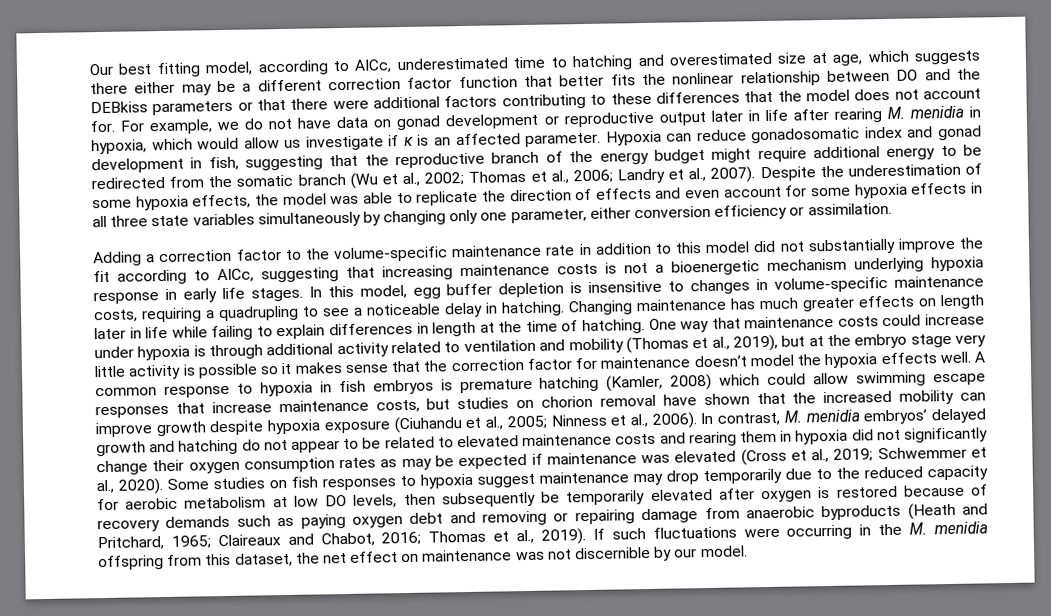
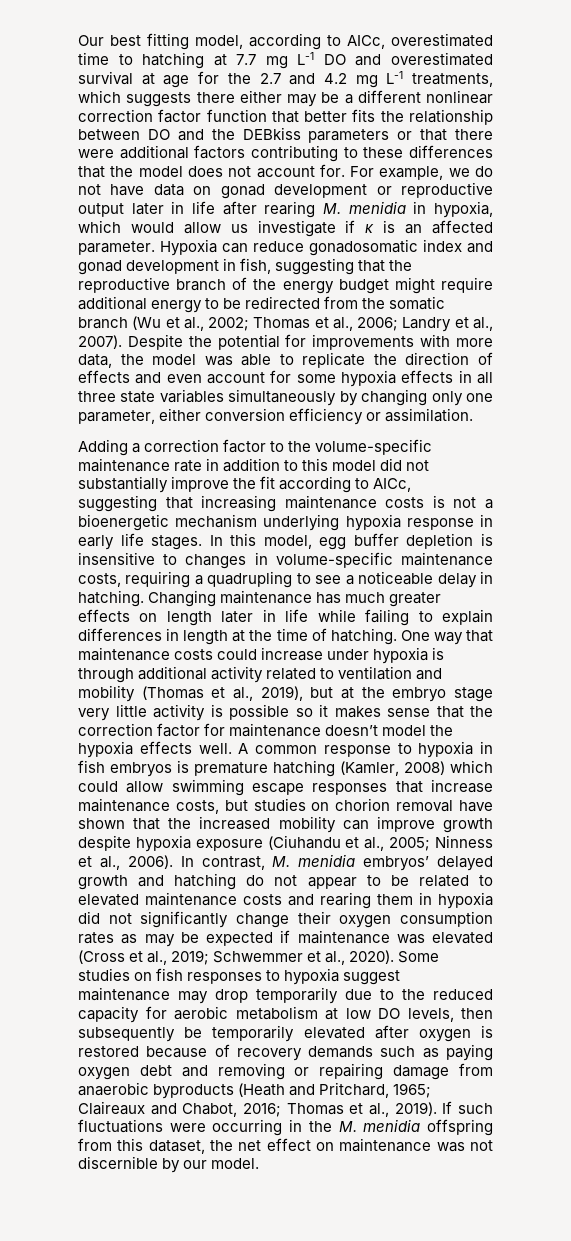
- Our best fitting model, according to AICc, underestimated time to hatching and overestimated size at age, which suggests there either may be a different correction factor function that better fits the nonlinear relationship between DO and the DEBkiss parameters or that there were additional factors contributing to these differences that the model does not account for.
+ Our best fitting model, according to AICc, overestimated time to hatching at 7.7 mg L-1 DO and overestimated survival at age for the 2.7 and 4.2 mg L-1 treatments, which suggests there either may be a different nonlinear correction factor function that better fits the relationship between DO and the DEBkiss parameters or that there were additional factors contributing to these differences that the model does not account for.
- Despite the underestimation of some hypoxia effects, the model was able to replicate the direction of effects and even account for some hypoxia effects in all three state variables simultaneously by changing only one parameter, either conversion efficiency or assimilation.
+ Despite the potential for improvements with more data, the model was able to replicate the direction of effects and even account for some hypoxia effects in all three state variables simultaneously by changing only one parameter, either conversion efficiency or assimilation.

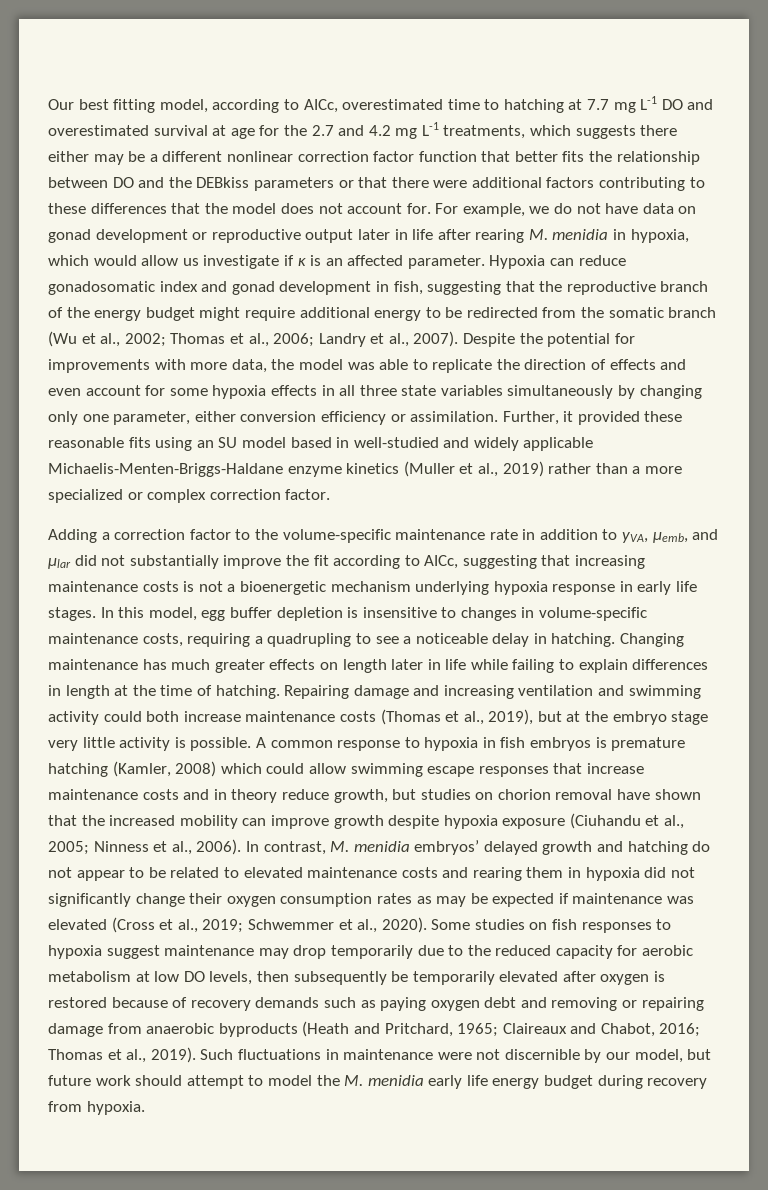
+ Further, it provided these reasonable fits using an SU model based in well-studied and widely applicable Michaelis-Menten-Briggs-Haldane enzyme kinetics (Muller et al., 2019) rather than a more specialized or complex correction factor.
- Adding a correction factor to the volume-specific maintenance rate in addition to this model did not substantially improve the fit according to AICc, suggesting that increasing maintenance costs is not a bioenergetic mechanism underlying hypoxia response in early life stages.
+ Adding a correction factor to the volume-specific maintenance rate in addition to yVA, μemb, and μlar did not substantially improve the fit according to AICc, suggesting that increasing maintenance costs is not a bioenergetic mechanism underlying hypoxia response in early life stages.
- One way that maintenance costs could increase under hypoxia is through additional activity related to ventilation and mobility (Thomas et al., 2019), but at the embryo stage very little activity is possible so it makes sense that the correction factor for maintenance doesn’t model the hypoxia effects well.
+ Repairing damage and increasing ventilation and swimming activity could both increase maintenance costs (Thomas et al., 2019), but at the embryo stage very little activity is possible.
- A common response to hypoxia in fish embryos is premature hatching (Kamler, 2008) which could allow swimming escape responses that increase maintenance costs, but studies on chorion removal have shown that the increased mobility can improve growth despite hypoxia exposure (Ciuhandu et al., 2005; Ninness et al., 2006).
+ A common response to hypoxia in fish embryos is premature hatching (Kamler, 2008) which could allow swimming escape responses that increase maintenance costs and in theory reduce growth, but studies on chorion removal have shown that the increased mobility can improve growth despite hypoxia exposure (Ciuhandu et al., 2005; Ninness et al., 2006).
- If such fluctuations were occurring in the M. menidia offspring from this dataset, the net effect on maintenance was not discernible by our model.
+ Such fluctuations in maintenance were not discernible by our model, but future work should attempt to model the M. menidia early life energy budget during recovery from hypoxia.

